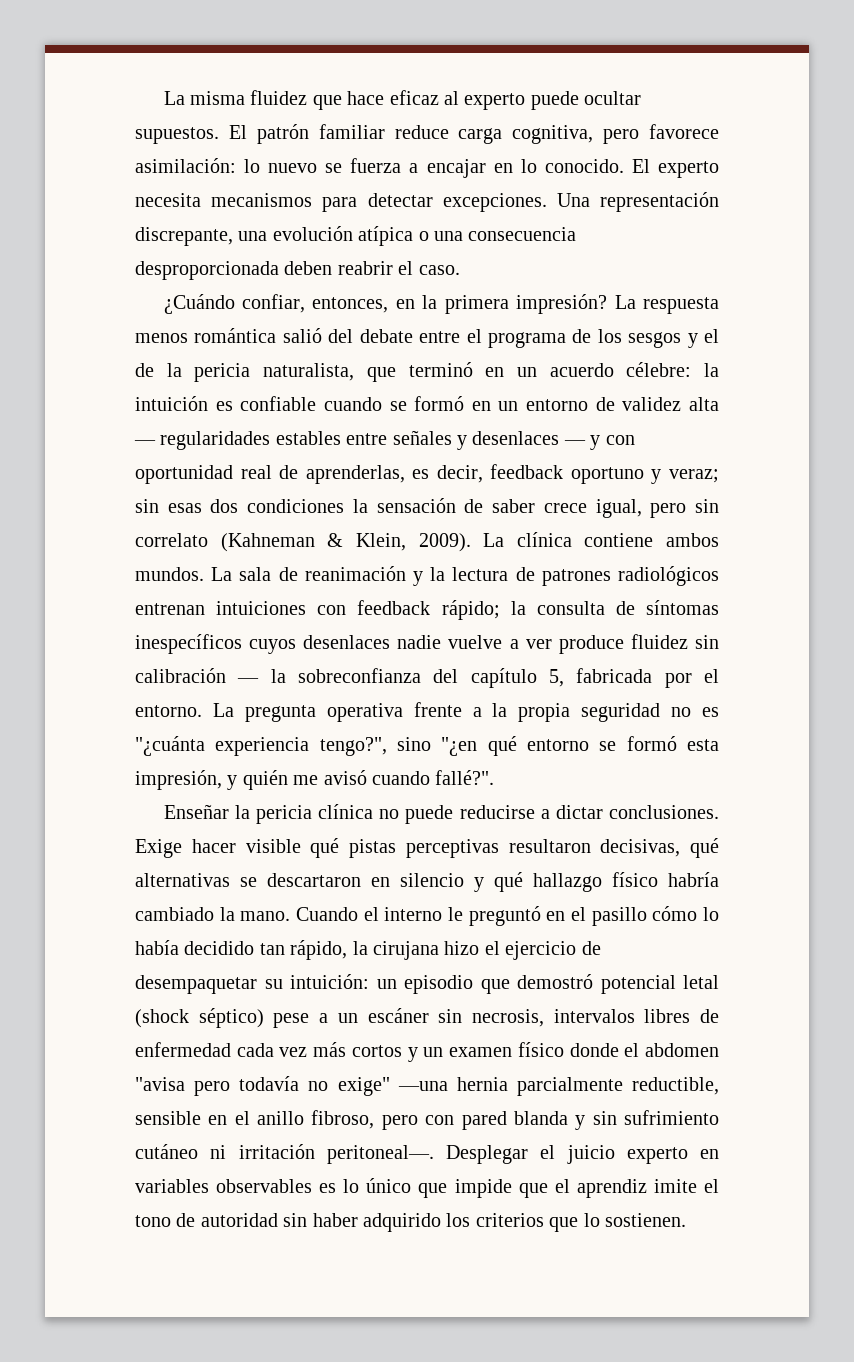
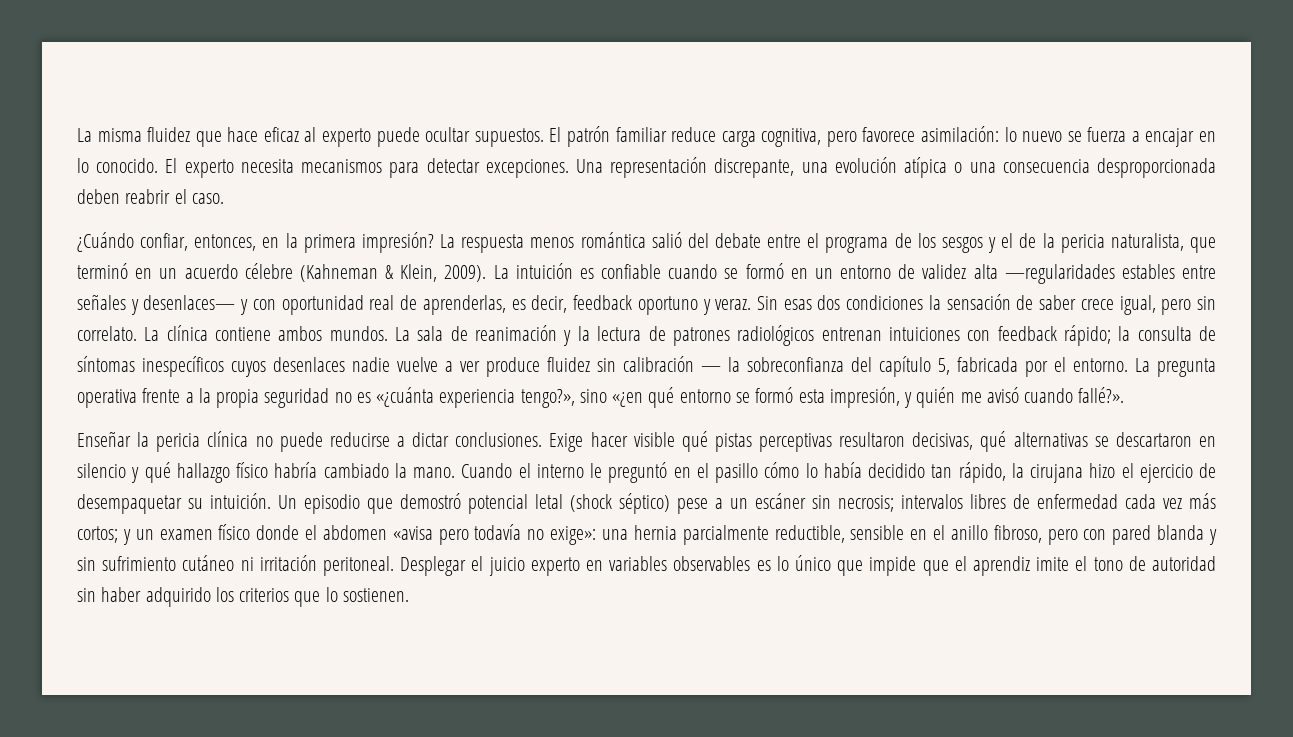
- La respuesta menos romántica salió del debate entre el programa de los sesgos y el de la pericia naturalista, que terminó en un acuerdo célebre: la intuición es confiable cuando se formó en un entorno de validez alta — regularidades estables entre señales y desenlaces — y con oportunidad real de aprenderlas, es decir, feedback oportuno y veraz; sin esas dos condiciones la sensación de saber crece igual, pero sin correlato (Kahneman & Klein, 2009).
+ La respuesta menos romántica salió del debate entre el programa de los sesgos y el de la pericia naturalista, que terminó en un acuerdo célebre (Kahneman & Klein, 2009). La intuición es confiable cuando se formó en un entorno de validez alta —regularidades estables entre señales y desenlaces— y con oportunidad real de aprenderlas, es decir, feedback oportuno y veraz. Sin esas dos condiciones la sensación de saber crece igual, pero sin correlato.
- La pregunta operativa frente a la propia seguridad no es "¿cuánta experiencia tengo?", sino "¿en qué entorno se formó esta impresión, y quién me avisó cuando fallé?".
+ La pregunta operativa frente a la propia seguridad no es «¿cuánta experiencia tengo?», sino «¿en qué entorno se formó esta impresión, y quién me avisó cuando fallé?».
- Cuando el interno le preguntó en el pasillo cómo lo había decidido tan rápido, la cirujana hizo el ejercicio de desempaquetar su intuición: un episodio que demostró potencial letal (shock séptico) pese a un escáner sin necrosis, intervalos libres de enfermedad cada vez más cortos y un examen físico donde el abdomen "avisa pero todavía no exige" —una hernia parcialmente reductible, sensible en el anillo fibroso, pero con pared blanda y sin sufrimiento cutáneo ni irritación peritoneal—.
+ Cuando el interno le preguntó en el pasillo cómo lo había decidido tan rápido, la cirujana hizo el ejercicio de desempaquetar su intuición. Un episodio que demostró potencial letal (shock séptico) pese a un escáner sin necrosis; intervalos libres de enfermedad cada vez más cortos; y un examen físico donde el abdomen «avisa pero todavía no exige»: una hernia parcialmente reductible, sensible en el anillo fibroso, pero con pared blanda y sin sufrimiento cutáneo ni irritación peritoneal.

